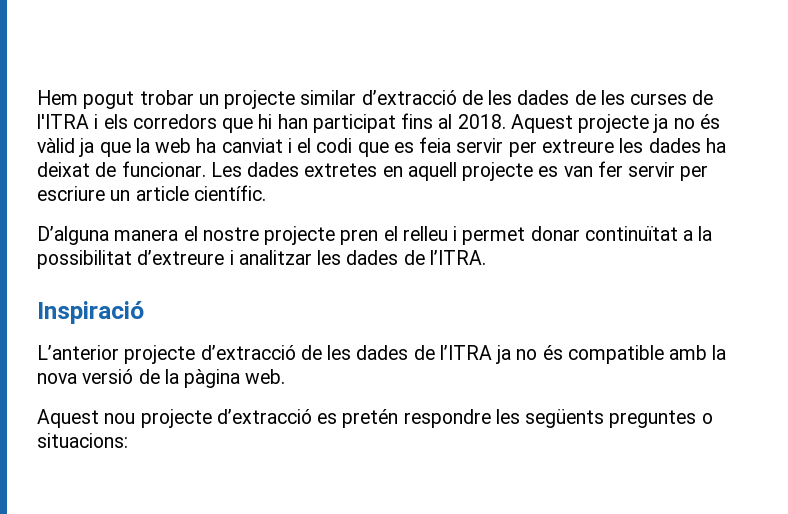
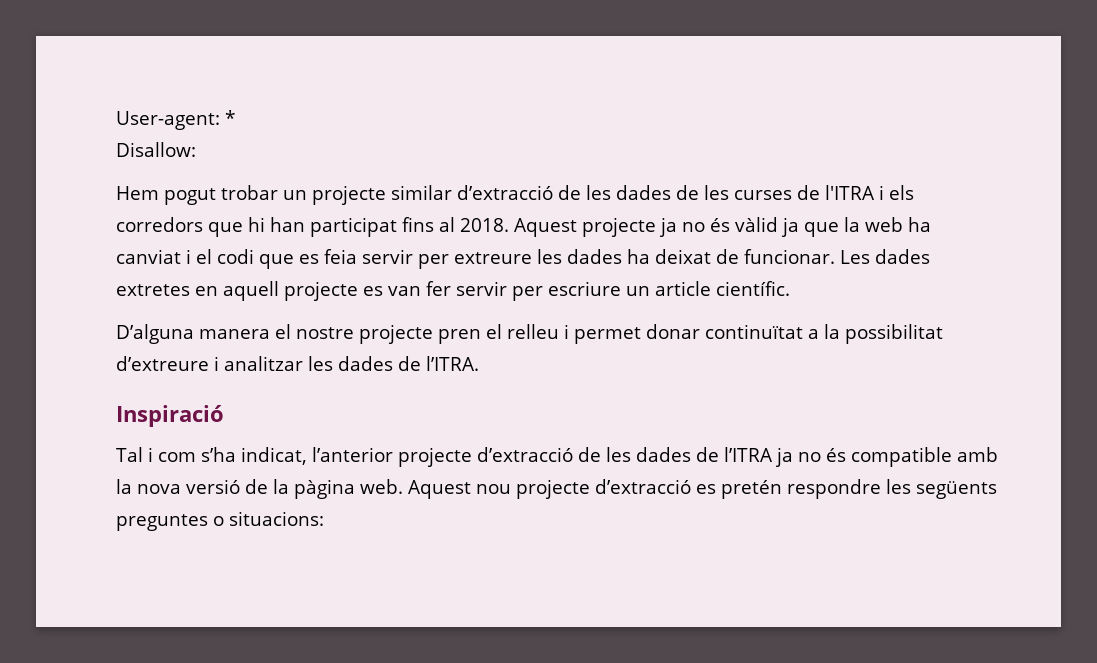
+ User-agent: *
+ Disallow:
- L’anterior projecte d’extracció de les dades de l’ITRA ja no és compatible amb la nova versió de la pàgina web.
- Aquest nou projecte d’extracció es pretén respondre les següents preguntes o situacions:
+ Tal i com s’ha indicat, l’anterior projecte d’extracció de les dades de l’ITRA ja no és compatible amb la nova versió de la pàgina web. Aquest nou projecte d’extracció es pretén respondre les següents preguntes o situacions:

